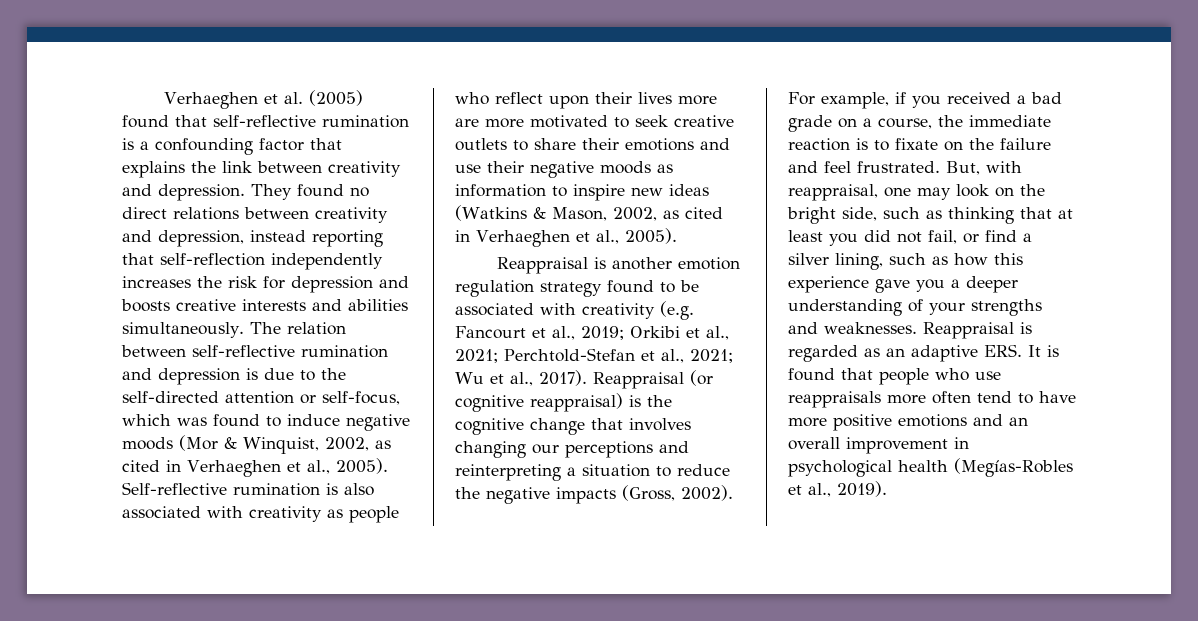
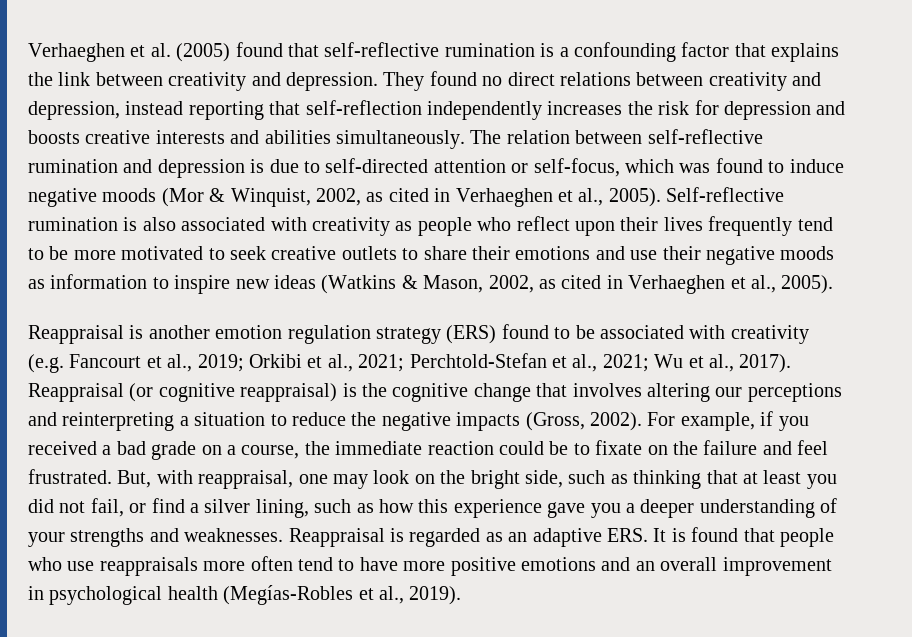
- The relation between self-reflective rumination and depression is due to the self-directed attention or self-focus, which was found to induce negative moods (Mor & Winquist, 2002, as cited in Verhaeghen et al., 2005).
+ The relation between self-reflective rumination and depression is due to self-directed attention or self-focus, which was found to induce negative moods (Mor & Winquist, 2002, as cited in Verhaeghen et al., 2005).
- Self-reflective rumination is also associated with creativity as people who reflect upon their lives more are more motivated to seek creative outlets to share their emotions and use their negative moods as information to inspire new ideas (Watkins & Mason, 2002, as cited in Verhaeghen et al., 2005).
+ Self-reflective rumination is also associated with creativity as people who reflect upon their lives frequently tend to be more motivated to seek creative outlets to share their emotions and use their negative moods as information to inspire new ideas (Watkins & Mason, 2002, as cited in Verhaeghen et al., 2005).
- Reappraisal is another emotion regulation strategy found to be associated with creativity (e.g. Fancourt et al., 2019; Orkibi et al., 2021; Perchtold-Stefan et al., 2021; Wu et al., 2017).
+ Reappraisal is another emotion regulation strategy (ERS) found to be associated with creativity (e.g. Fancourt et al., 2019; Orkibi et al., 2021; Perchtold-Stefan et al., 2021; Wu et al., 2017).
- Reappraisal (or cognitive reappraisal) is the cognitive change that involves changing our perceptions and reinterpreting a situation to reduce the negative impacts (Gross, 2002).
+ Reappraisal (or cognitive reappraisal) is the cognitive change that involves altering our perceptions and reinterpreting a situation to reduce the negative impacts (Gross, 2002).
- For example, if you received a bad grade on a course, the immediate reaction is to fixate on the failure and feel frustrated.
+ For example, if you received a bad grade on a course, the immediate reaction could be to fixate on the failure and feel frustrated.

